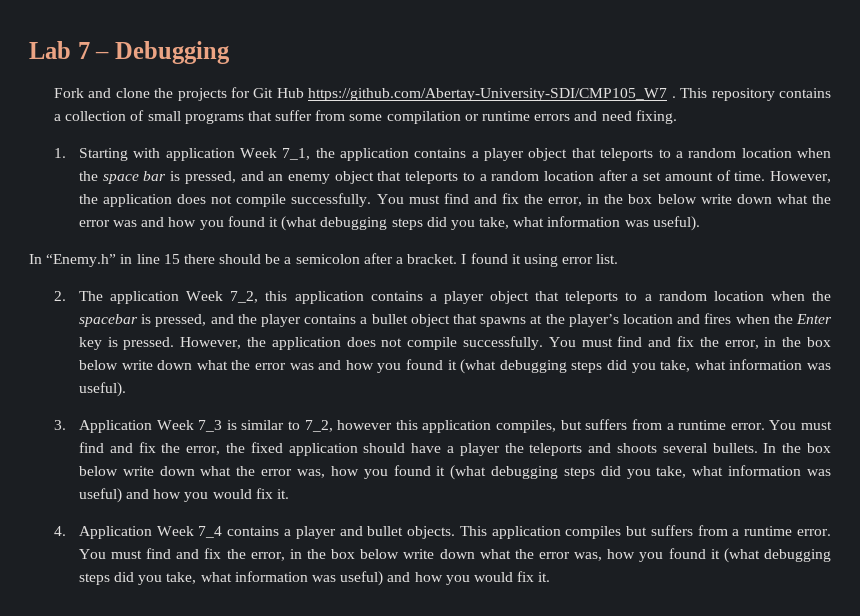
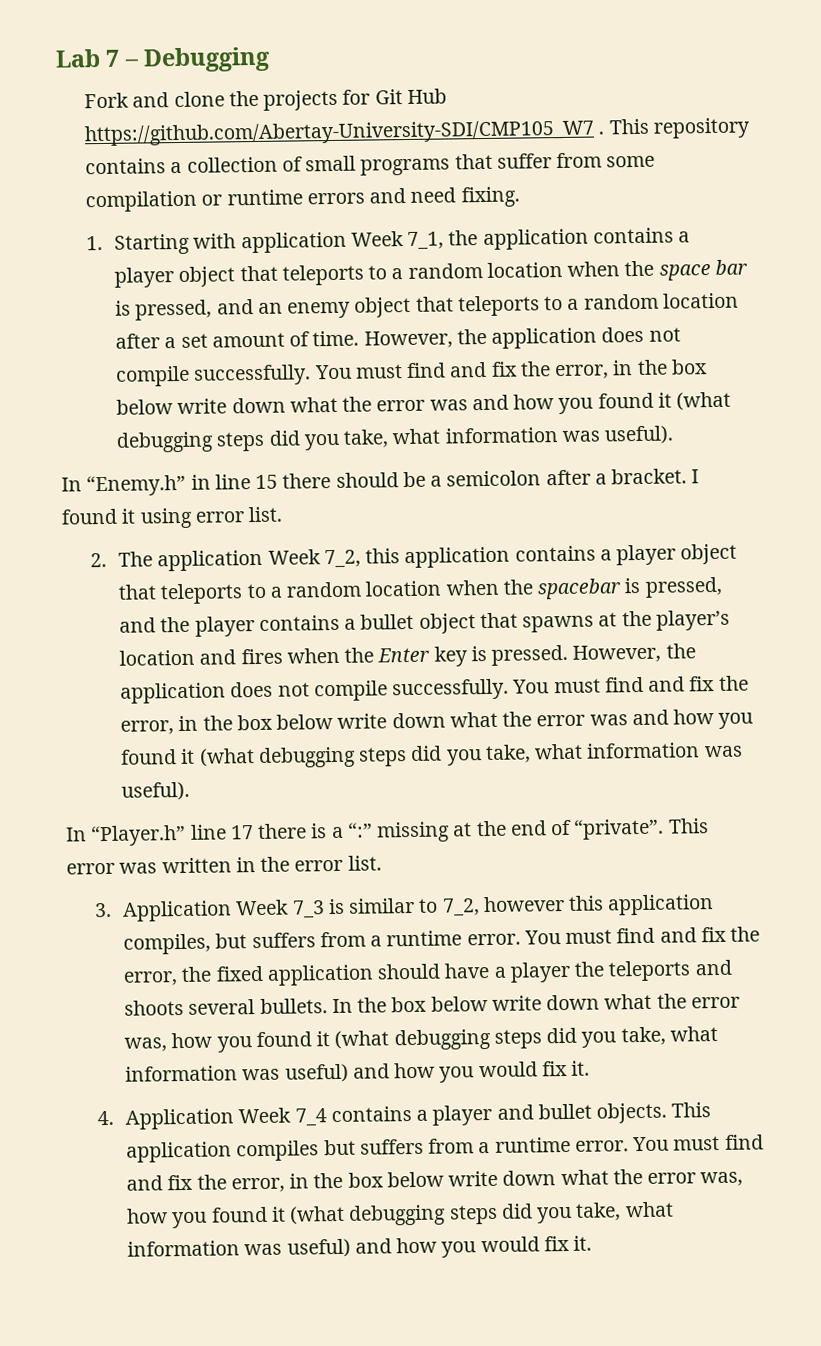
+ In “Player.h” line 17 there is a “:” missing at the end of “private”. This error was written in the error list.

